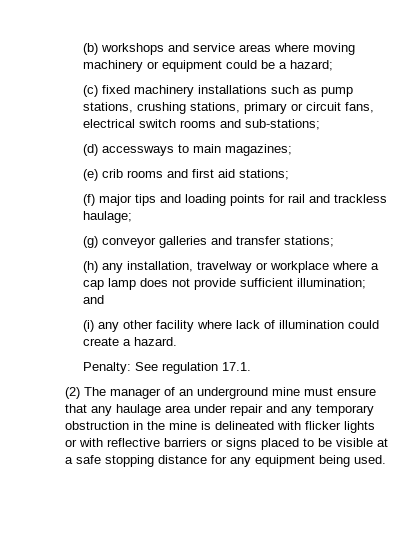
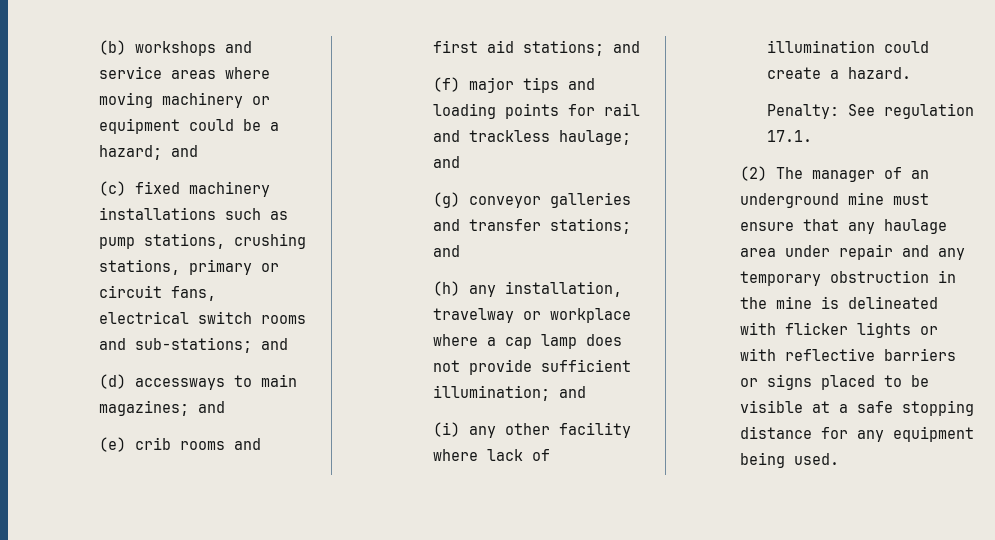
- (b) workshops and service areas where moving machinery or equipment could be a hazard;
+ (b) workshops and service areas where moving machinery or equipment could be a hazard; and
- (c) fixed machinery installations such as pump stations, crushing stations, primary or circuit fans, electrical switch rooms and sub-stations;
+ (c) fixed machinery installations such as pump stations, crushing stations, primary or circuit fans, electrical switch rooms and sub-stations; and
- (d) accessways to main magazines;
+ (d) accessways to main magazines; and
- (e) crib rooms and first aid stations;
+ (e) crib rooms and first aid stations; and
- (f) major tips and loading points for rail and trackless haulage;
+ (f) major tips and loading points for rail and trackless haulage; and
- (g) conveyor galleries and transfer stations;
+ (g) conveyor galleries and transfer stations; and

